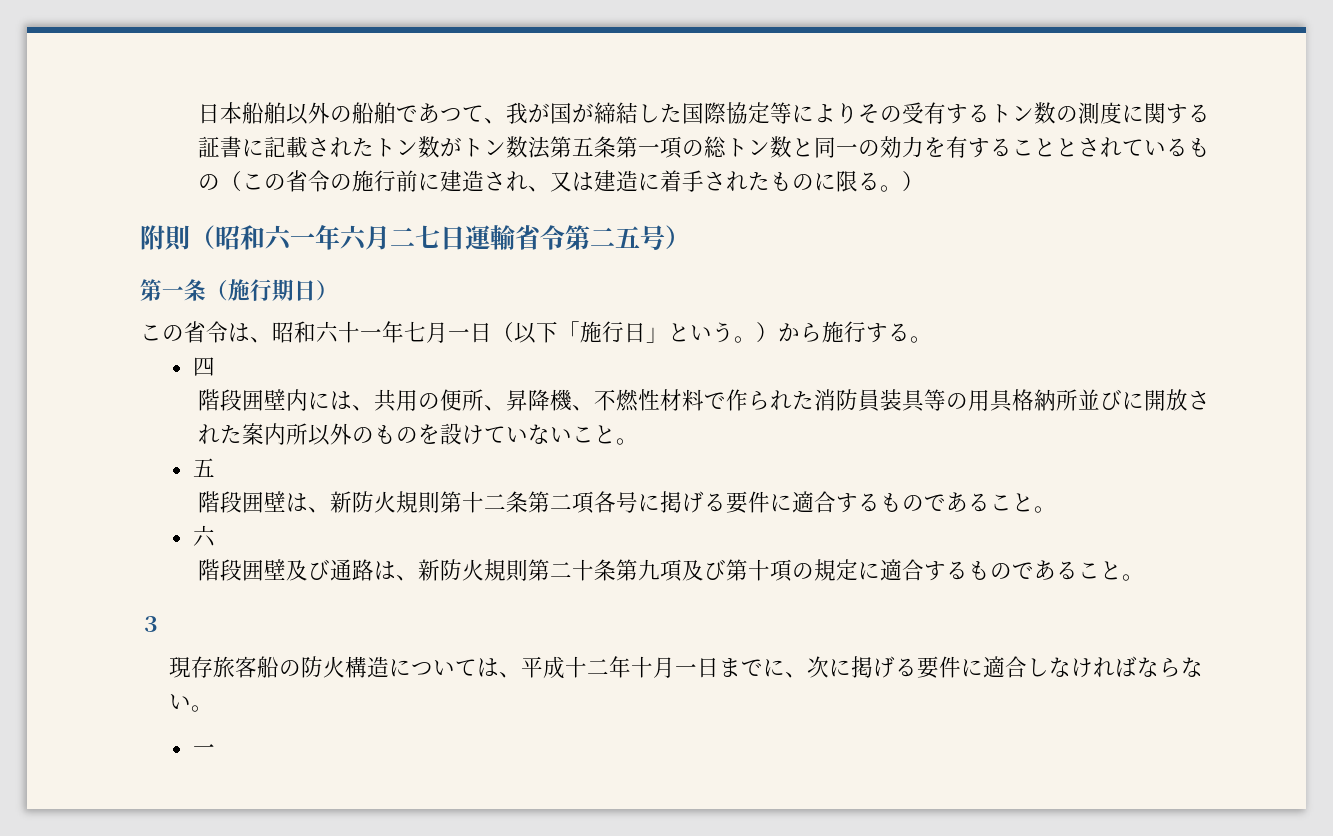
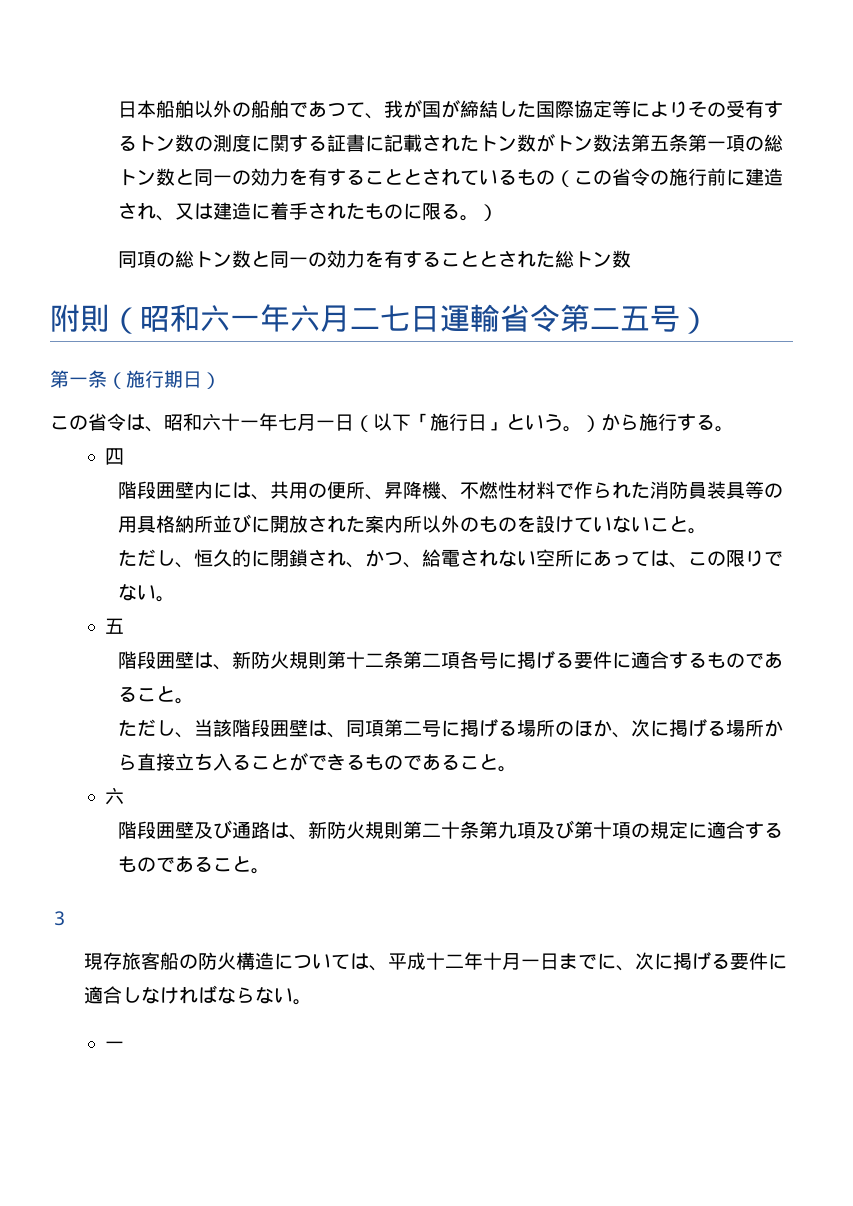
+ 同項の総トン数と同一の効力を有することとされた総トン数
+ ただし、恒久的に閉鎖され、かつ、給電されない空所にあっては、この限りでない。
+ ただし、当該階段囲壁は、同項第二号に掲げる場所のほか、次に掲げる場所から直接立ち入ることができるものであること。

